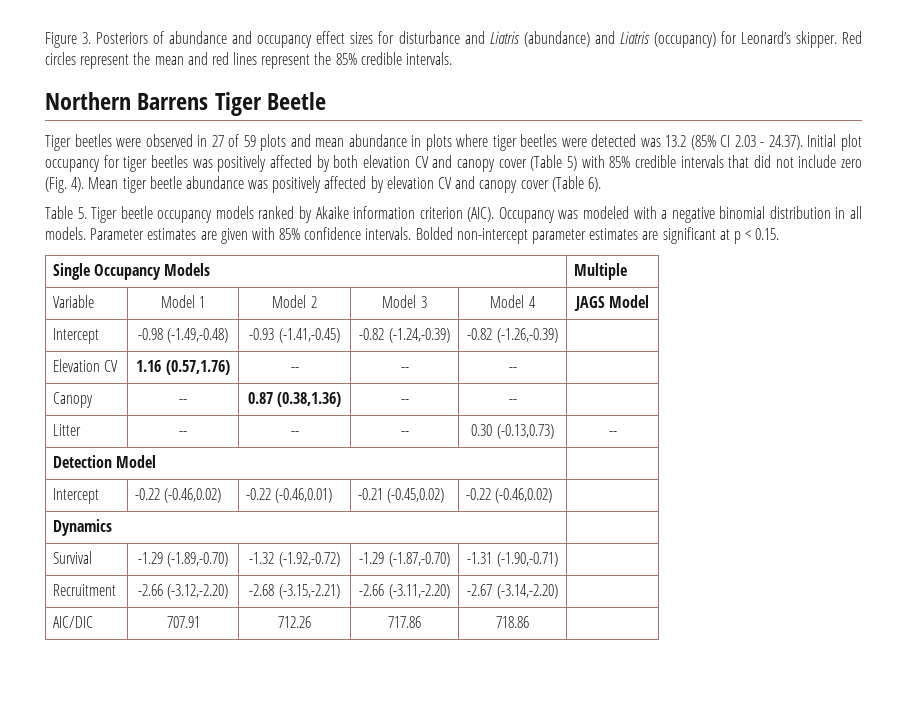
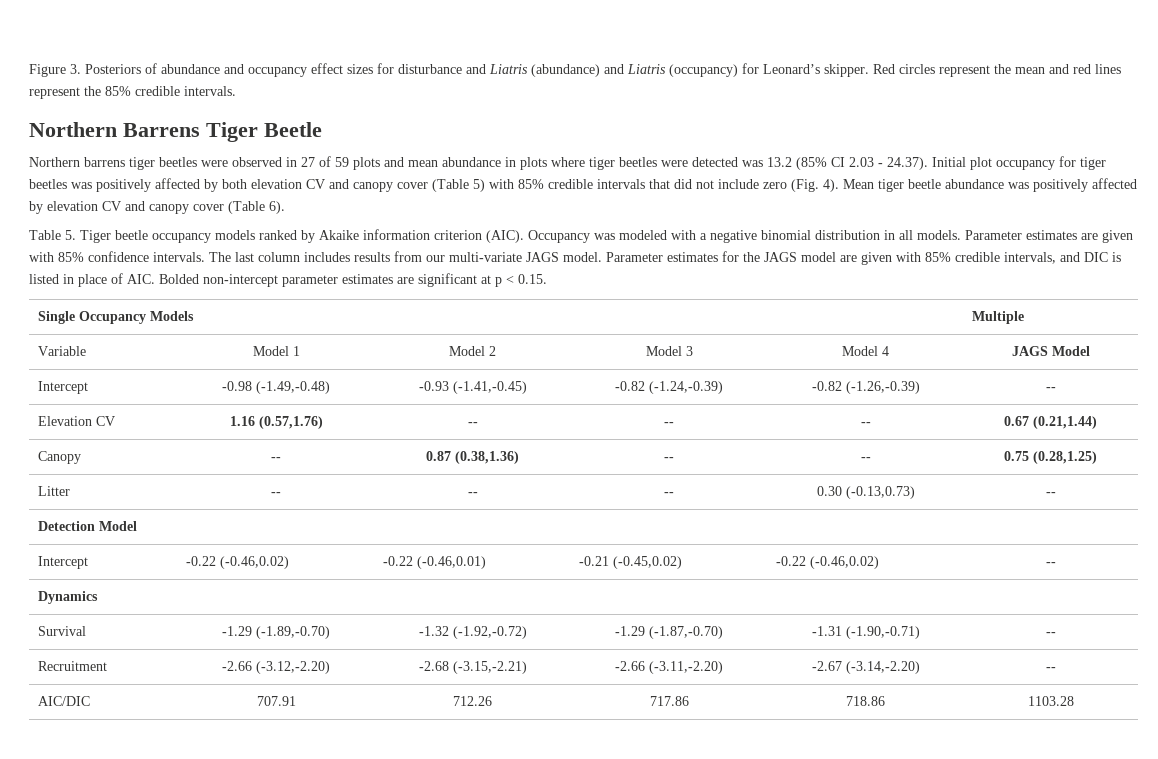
- Tiger beetles were observed in 27 of 59 plots and mean abundance in plots where tiger beetles were detected was 13.2 (85% CI 2.03 - 24.37). Initial plot occupancy for tiger beetles was positively affected by both elevation CV and canopy cover (Table 5) with 85% credible intervals that did not include zero (Fig. 4).
+ Northern barrens tiger beetles were observed in 27 of 59 plots and mean abundance in plots where tiger beetles were detected was 13.2 (85% CI 2.03 - 24.37). Initial plot occupancy for tiger beetles was positively affected by both elevation CV and canopy cover (Table 5) with 85% credible intervals that did not include zero (Fig. 4).
- Bolded non-intercept parameter estimates are significant at p < 0.15.
+ The last column includes results from our multi-variate JAGS model. Parameter estimates for the JAGS model are given with 85% credible intervals, and DIC is listed in place of AIC. Bolded non-intercept parameter estimates are significant at p < 0.15.
- Intercept | -0.98 (-1.49,-0.48) | -0.93 (-1.41,-0.45) | -0.82 (-1.24,-0.39) | -0.82 (-1.26,-0.39) |
+ Intercept | -0.98 (-1.49,-0.48) | -0.93 (-1.41,-0.45) | -0.82 (-1.24,-0.39) | -0.82 (-1.26,-0.39) | --
- Elevation CV | 1.16 (0.57,1.76) | -- | -- | -- |
+ Elevation CV | 1.16 (0.57,1.76) | -- | -- | -- | 0.67 (0.21,1.44)
- Canopy | -- | 0.87 (0.38,1.36) | -- | -- |
+ Canopy | -- | 0.87 (0.38,1.36) | -- | -- | 0.75 (0.28,1.25)
- Intercept | -0.22 (-0.46,0.02) | -0.22 (-0.46,0.01) | -0.21 (-0.45,0.02) | -0.22 (-0.46,0.02) |
+ Intercept | -0.22 (-0.46,0.02) | -0.22 (-0.46,0.01) | -0.21 (-0.45,0.02) | -0.22 (-0.46,0.02) | --
- Survival | -1.29 (-1.89,-0.70) | -1.32 (-1.92,-0.72) | -1.29 (-1.87,-0.70) | -1.31 (-1.90,-0.71) |
+ Survival | -1.29 (-1.89,-0.70) | -1.32 (-1.92,-0.72) | -1.29 (-1.87,-0.70) | -1.31 (-1.90,-0.71) | --
- Recruitment | -2.66 (-3.12,-2.20) | -2.68 (-3.15,-2.21) | -2.66 (-3.11,-2.20) | -2.67 (-3.14,-2.20) |
+ Recruitment | -2.66 (-3.12,-2.20) | -2.68 (-3.15,-2.21) | -2.66 (-3.11,-2.20) | -2.67 (-3.14,-2.20) | --
- AIC/DIC | 707.91 | 712.26 | 717.86 | 718.86 |
+ AIC/DIC | 707.91 | 712.26 | 717.86 | 718.86 | 1103.28

